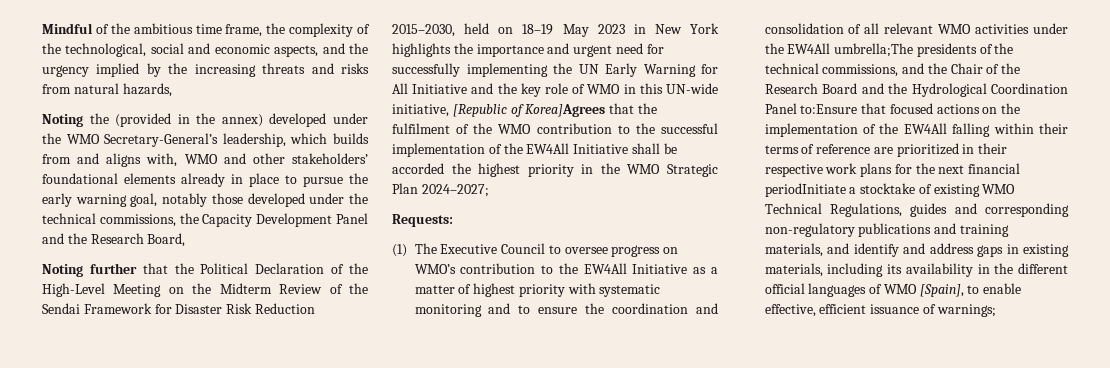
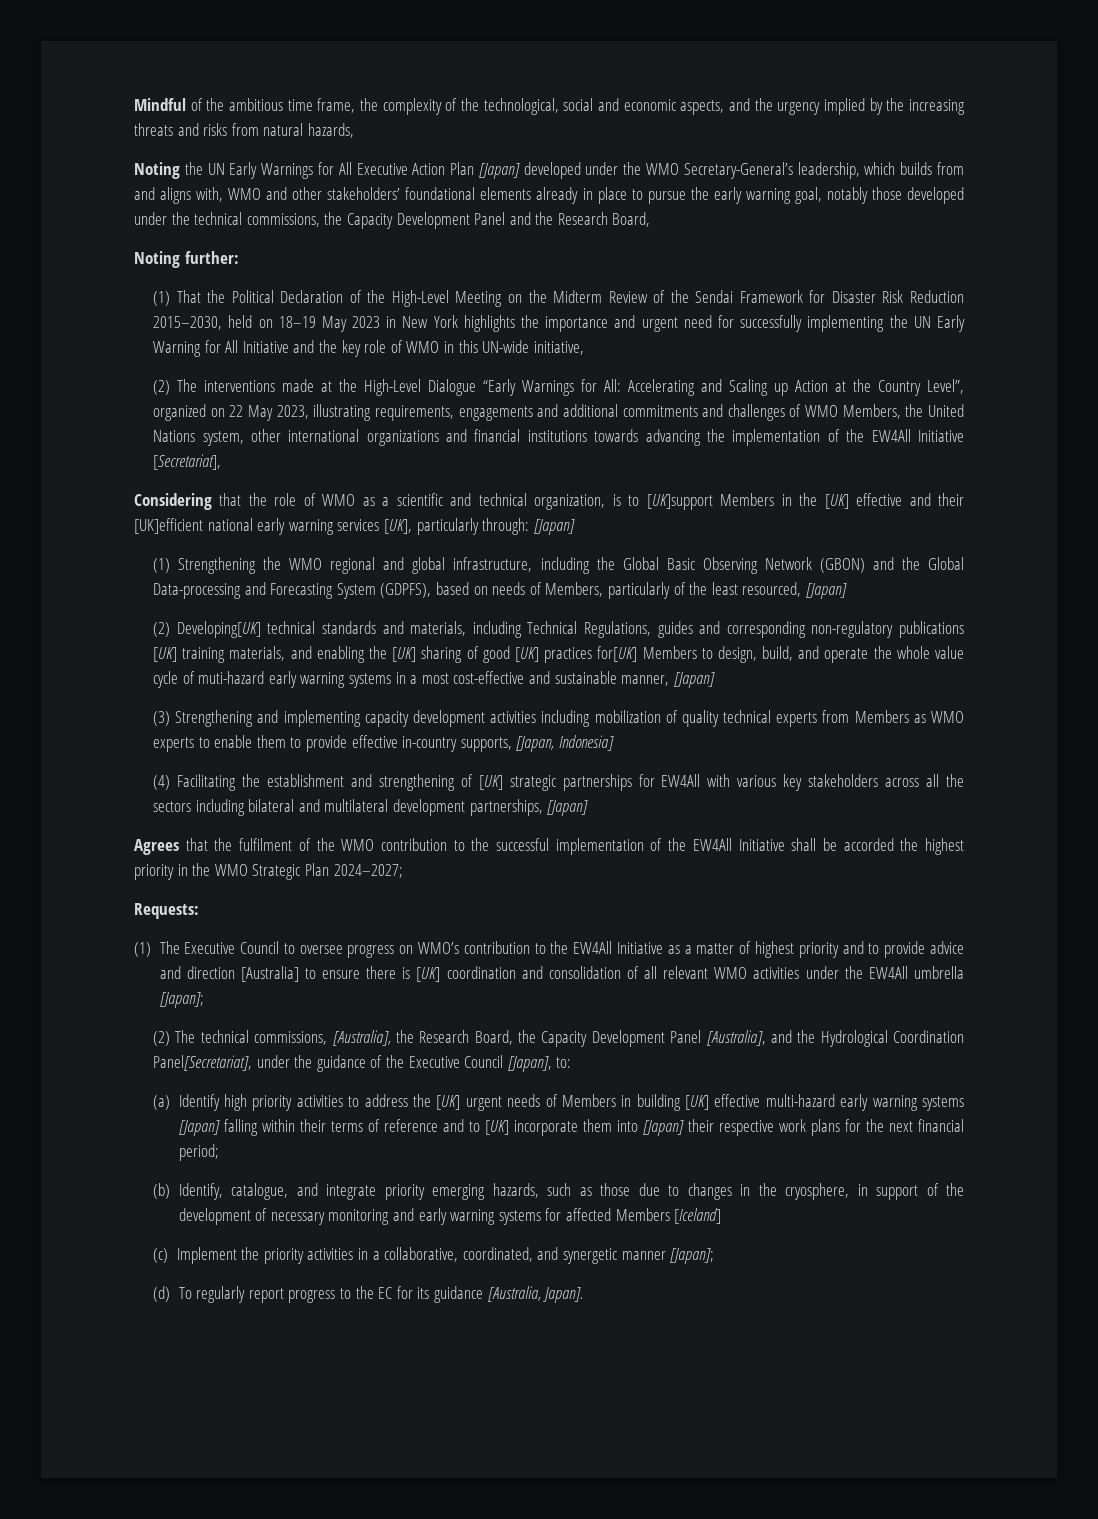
- Noting the (provided in the annex) developed under the WMO Secretary-General’s leadership, which builds from and aligns with, WMO and other stakeholders’ foundational elements already in place to pursue the early warning goal, notably those developed under the technical commissions, the Capacity Development Panel and the Research Board,
+ Noting the UN Early Warnings for All Executive Action Plan [Japan] developed under the WMO Secretary-General’s leadership, which builds from and aligns with, WMO and other stakeholders’ foundational elements already in place to pursue the early warning goal, notably those developed under the technical commissions, the Capacity Development Panel and the Research Board,
- Noting further that the Political Declaration of the High-Level Meeting on the Midterm Review of the Sendai Framework for Disaster Risk Reduction 2015–2030, held on 18–19 May 2023 in New York highlights the importance and urgent need for successfully implementing the UN Early Warning for All Initiative and the key role of WMO in this UN-wide initiative, [Republic of Korea]Agrees that the fulfilment of the WMO contribution to the successful implementation of the EW4All Initiative shall be accorded the highest priority in the WMO Strategic Plan 2024–2027;
+ Noting further:
+ (1) That the Political Declaration of the High-Level Meeting on the Midterm Review of the Sendai Framework for Disaster Risk Reduction 2015–2030, held on 18–19 May 2023 in New York highlights the importance and urgent need for successfully implementing the UN Early Warning for All Initiative and the key role of WMO in this UN-wide initiative,
+ (2) The interventions made at the High-Level Dialogue “Early Warnings for All: Accelerating and Scaling up Action at the Country Level”, organized on 22 May 2023, illustrating requirements, engagements and additional commitments and challenges of WMO Members, the United Nations system, other international organizations and financial institutions towards advancing the implementation of the EW4All Initiative [Secretariat],
+ Considering that the role of WMO as a scientific and technical organization, is to [UK]support Members in the [UK] effective and their [UK]efficient national early warning services [UK], particularly through: [Japan]
+ (1) Strengthening the WMO regional and global infrastructure, including the Global Basic Observing Network (GBON) and the Global Data-processing and Forecasting System (GDPFS), based on needs of Members, particularly of the least resourced, [Japan]
+ (2) Developing[UK] technical standards and materials, including Technical Regulations, guides and corresponding non-regulatory publications [UK] training materials, and enabling the [UK] sharing of good [UK] practices for[UK] Members to design, build, and operate the whole value cycle of muti-hazard early warning systems in a most cost-effective and sustainable manner, [Japan]
+ (3) Strengthening and implementing capacity development activities including mobilization of quality technical experts from Members as WMO experts to enable them to provide effective in-country supports, [Japan, Indonesia]
+ (4) Facilitating the establishment and strengthening of [UK] strategic partnerships for EW4All with various key stakeholders across all the sectors including bilateral and multilateral development partnerships, [Japan]
+ Agrees that the fulfilment of the WMO contribution to the successful implementation of the EW4All Initiative shall be accorded the highest priority in the WMO Strategic Plan 2024–2027;
- (1) The Executive Council to oversee progress on WMO’s contribution to the EW4All Initiative as a matter of highest priority with systematic monitoring and to ensure the coordination and consolidation of all relevant WMO activities under the EW4All umbrella;The presidents of the technical commissions, and the Chair of the Research Board and the Hydrological Coordination Panel to:Ensure that focused actions on the implementation of the EW4All falling within their terms of reference are prioritized in their respective work plans for the next financial periodInitiate a stocktake of existing WMO Technical Regulations, guides and corresponding non-regulatory publications and training materials, and identify and address gaps in existing materials, including its availability in the different official languages of WMO [Spain], to enable effective, efficient issuance of warnings;
+ (1) The Executive Council to oversee progress on WMO’s contribution to the EW4All Initiative as a matter of highest priority and to provide advice and direction [Australia] to ensure there is [UK] coordination and consolidation of all relevant WMO activities under the EW4All umbrella [Japan];
+ (2) The technical commissions, [Australia], the Research Board, the Capacity Development Panel [Australia], and the Hydrological Coordination Panel[Secretariat], under the guidance of the Executive Council [Japan], to:
+ (a) Identify high priority activities to address the [UK] urgent needs of Members in building [UK] effective multi-hazard early warning systems [Japan] falling within their terms of reference and to [UK] incorporate them into [Japan] their respective work plans for the next financial period;
+ (b) Identify, catalogue, and integrate priority emerging hazards, such as those due to changes in the cryosphere, in support of the development of necessary monitoring and early warning systems for affected Members [Iceland]
+ (c) Implement the priority activities in a collaborative, coordinated, and synergetic manner [Japan];
+ (d) To regularly report progress to the EC for its guidance [Australia, Japan].

